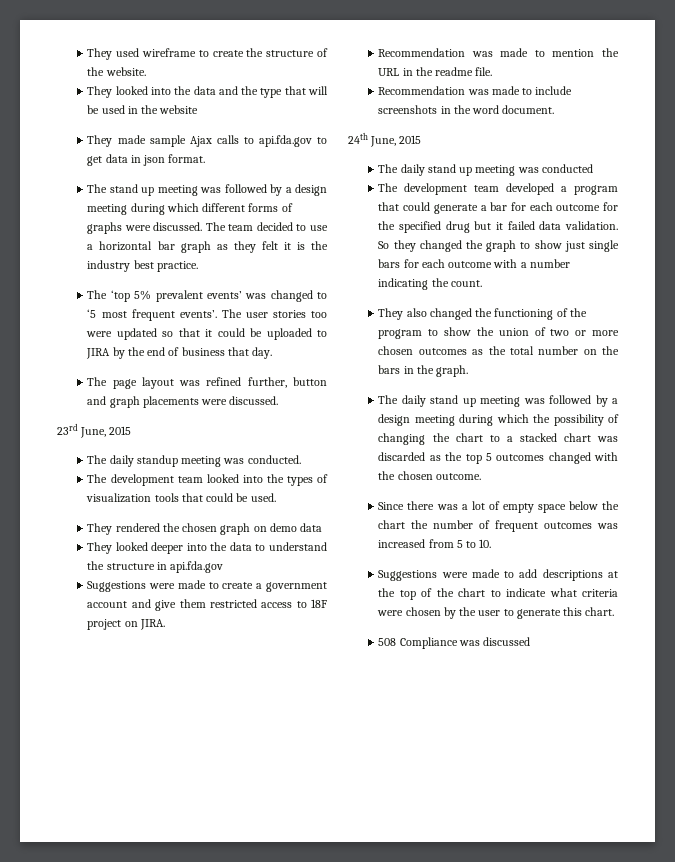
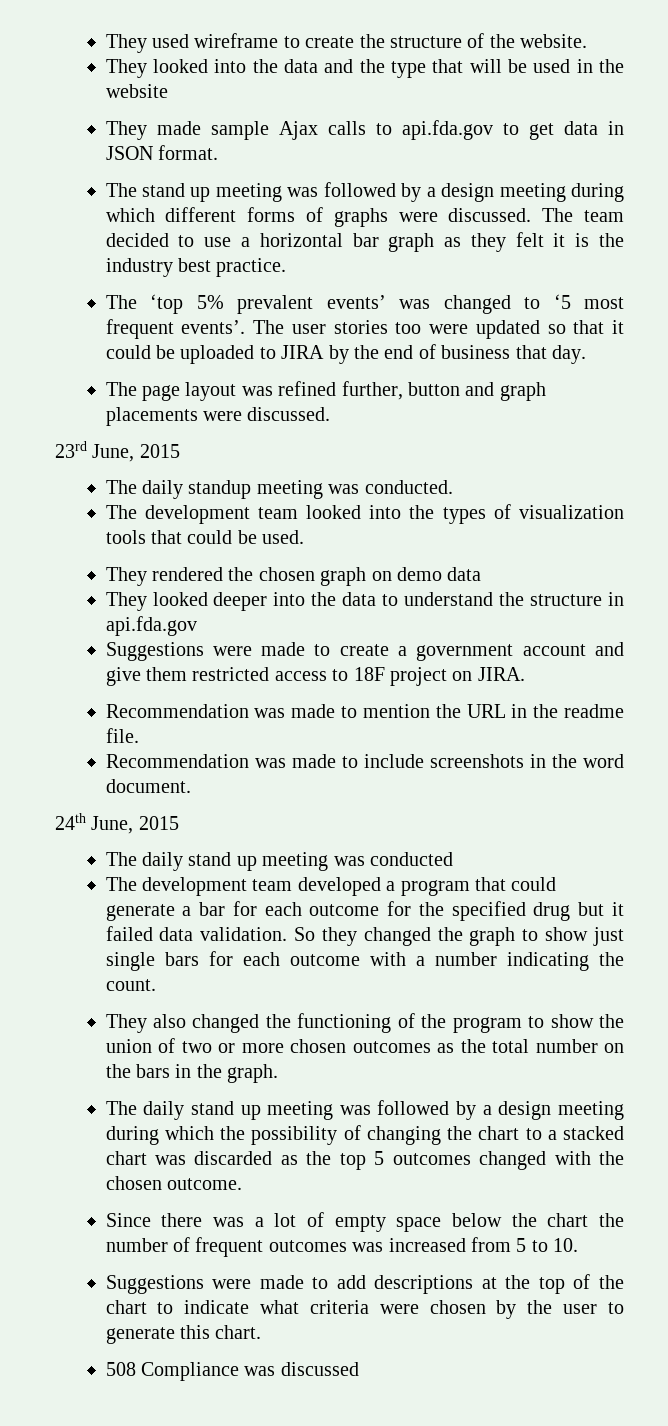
- They made sample Ajax calls to api.fda.gov to get data in json format.
+ They made sample Ajax calls to api.fda.gov to get data in JSON format.

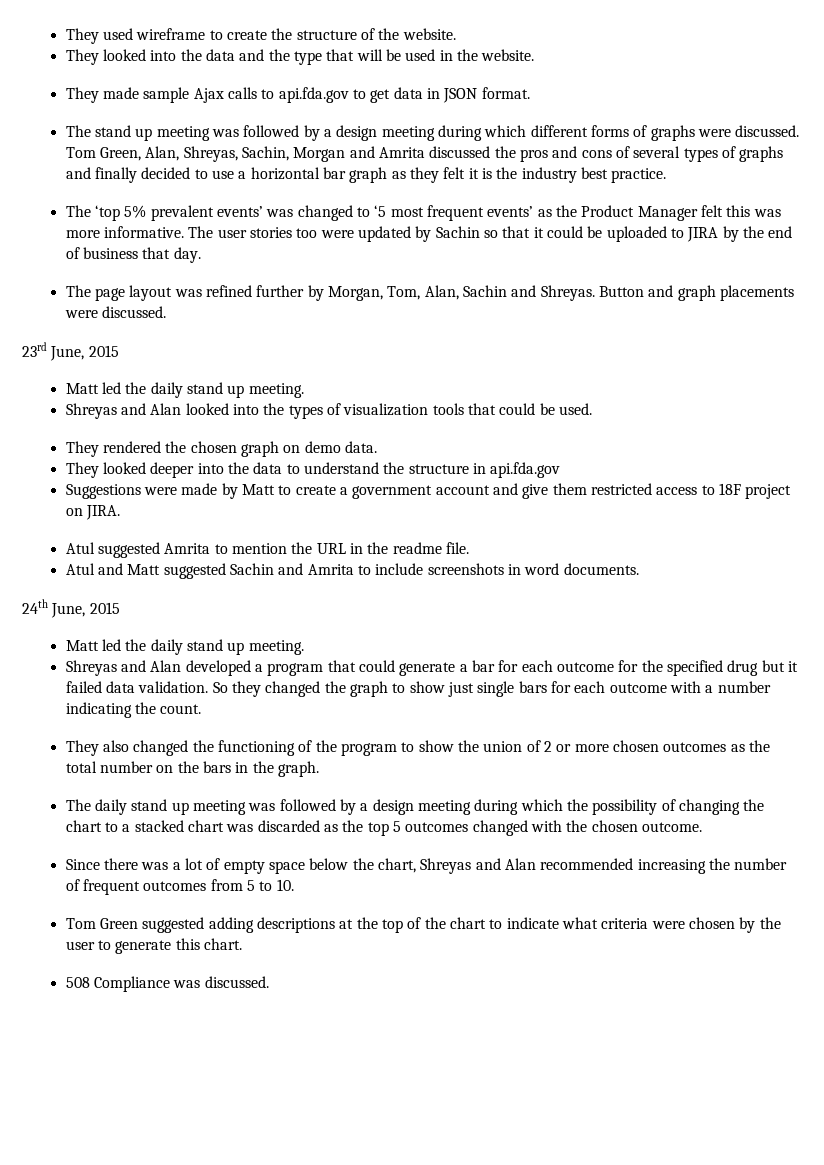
- They looked into the data and the type that will be used in the website
+ They looked into the data and the type that will be used in the website.
- The team decided to use a horizontal bar graph as they felt it is the industry best practice.
+ Tom Green, Alan, Shreyas, Sachin, Morgan and Amrita discussed the pros and cons of several types of graphs and finally decided to use a horizontal bar graph as they felt it is the industry best practice.
- The ‘top 5% prevalent events’ was changed to ‘5 most frequent events’.
+ The ‘top 5% prevalent events’ was changed to ‘5 most frequent events’ as the Product Manager felt this was more informative.
- The user stories too were updated so that it could be uploaded to JIRA by the end of business that day.
+ The user stories too were updated by Sachin so that it could be uploaded to JIRA by the end of business that day.
- The page layout was refined further, button and graph placements were discussed.
+ The page layout was refined further by Morgan, Tom, Alan, Sachin and Shreyas. Button and graph placements were discussed.
  23rd June, 2015
- The daily standup meeting was conducted.
- The development team looked into the types of visualization tools that could be used.
+ Matt led the daily stand up meeting.
+ Shreyas and Alan looked into the types of visualization tools that could be used.
- They rendered the chosen graph on demo data
+ They rendered the chosen graph on demo data.
- Suggestions were made to create a government account and give them restricted access to 18F project on JIRA.
+ Suggestions were made by Matt to create a government account and give them restricted access to 18F project on JIRA.
- Recommendation was made to mention the URL in the readme file.
+ Atul suggested Amrita to mention the URL in the readme file.
- Recommendation was made to include screenshots in the word document.
+ Atul and Matt suggested Sachin and Amrita to include screenshots in word documents.
  24th June, 2015
- The daily stand up meeting was conducted
- The development team developed a program that could generate a bar for each outcome for the specified drug but it failed data validation.
+ Matt led the daily stand up meeting.
+ Shreyas and Alan developed a program that could generate a bar for each outcome for the specified drug but it failed data validation.
- They also changed the functioning of the program to show the union of two or more chosen outcomes as the total number on the bars in the graph.
+ They also changed the functioning of the program to show the union of 2 or more chosen outcomes as the total number on the bars in the graph.
- Since there was a lot of empty space below the chart the number of frequent outcomes was increased from 5 to 10.
+ Since there was a lot of empty space below the chart, Shreyas and Alan recommended increasing the number of frequent outcomes from 5 to 10.
- Suggestions were made to add descriptions at the top of the chart to indicate what criteria were chosen by the user to generate this chart.
+ Tom Green suggested adding descriptions at the top of the chart to indicate what criteria were chosen by the user to generate this chart.
- 508 Compliance was discussed
+ 508 Compliance was discussed.

